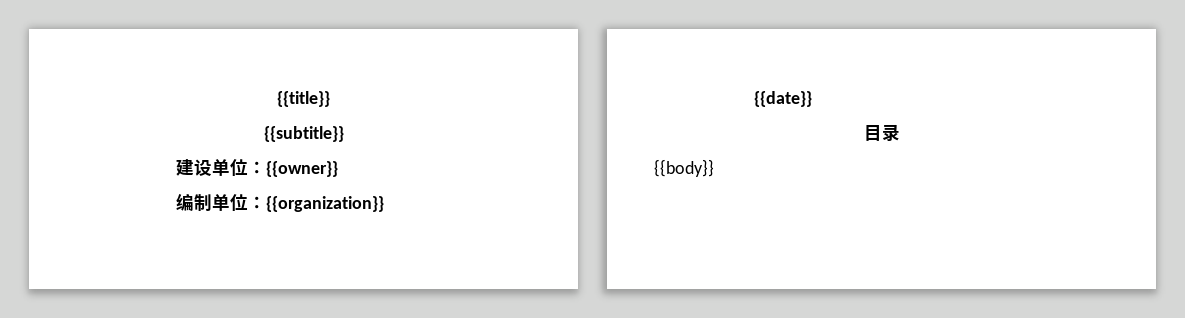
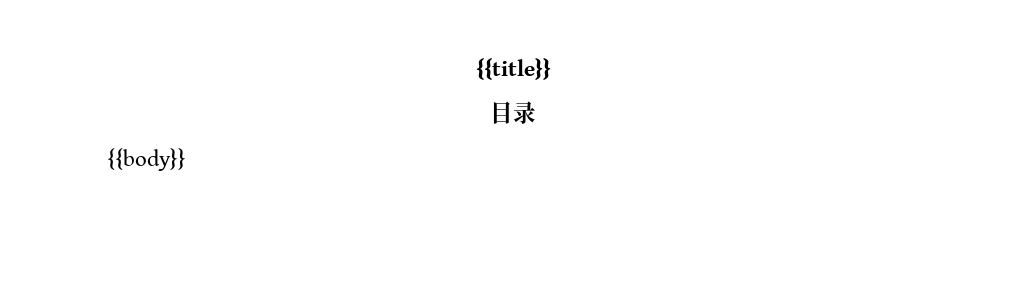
- {{subtitle}}
- 建设单位：{{owner}}
- 编制单位：{{organization}}
- {{date}}

